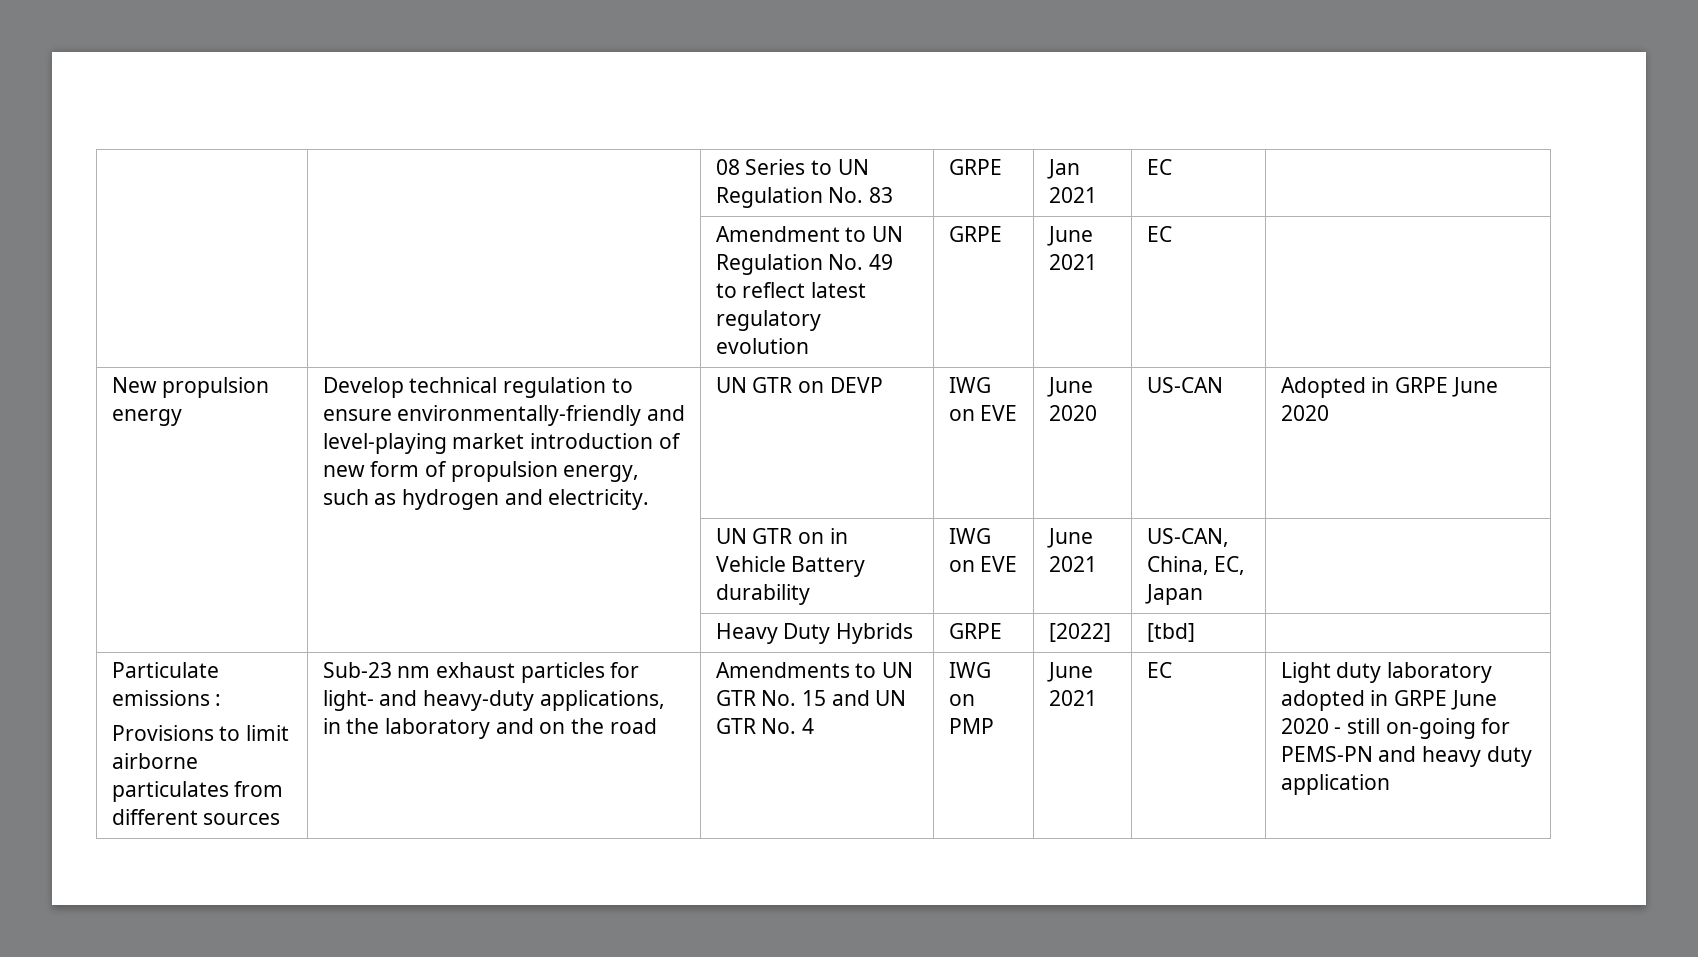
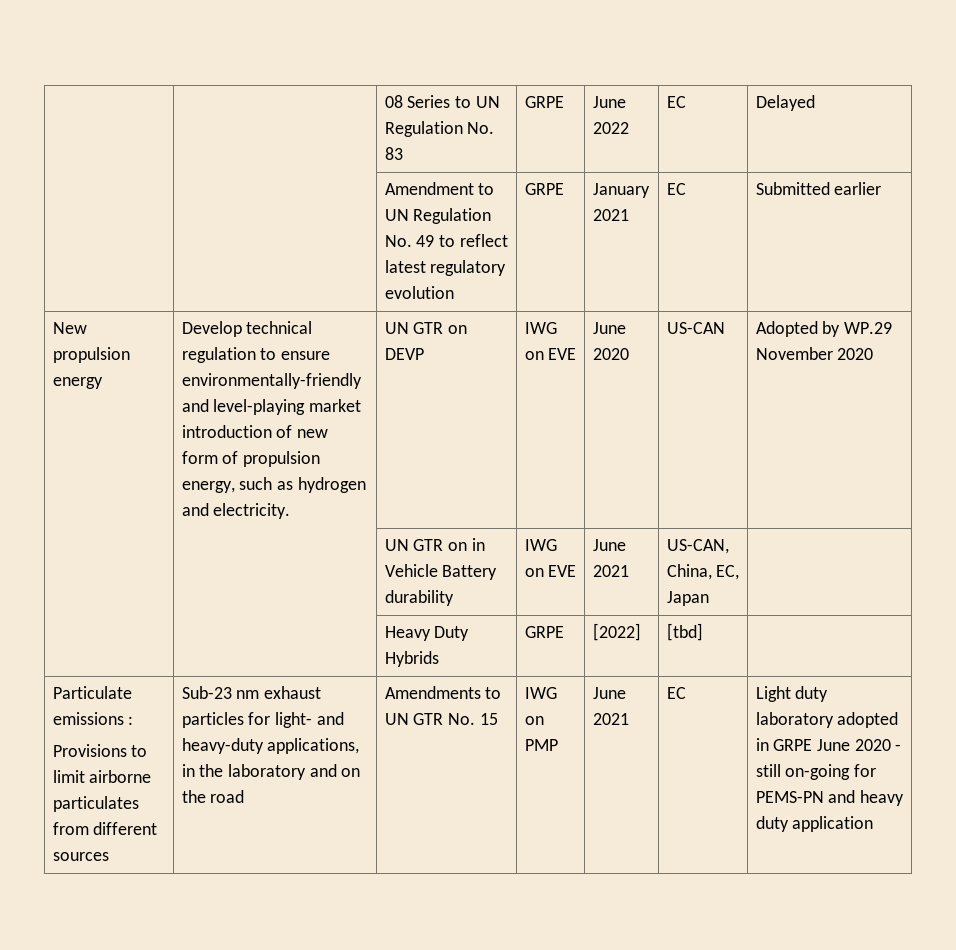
- | | 08 Series to UN Regulation No. 83 | GRPE | Jan 2021 | EC |
+ | | 08 Series to UN Regulation No. 83 | GRPE | June 2022 | EC | Delayed
- | | Amendment to UN Regulation No. 49 to reflect latest regulatory evolution | GRPE | June 2021 | EC |
+ | | Amendment to UN Regulation No. 49 to reflect latest regulatory evolution | GRPE | January 2021 | EC | Submitted earlier
- New propulsion energy | Develop technical regulation to ensure environmentally-friendly and level-playing market introduction of new form of propulsion energy, such as hydrogen and electricity. | UN GTR on DEVP | IWG on EVE | June 2020 | US-CAN | Adopted in GRPE June 2020
+ New propulsion energy | Develop technical regulation to ensure environmentally-friendly and level-playing market introduction of new form of propulsion energy, such as hydrogen and electricity. | UN GTR on DEVP | IWG on EVE | June 2020 | US-CAN | Adopted by WP.29 November 2020
- Amendments to UN GTR No. 15 and UN GTR No. 4
+ Amendments to UN GTR No. 15

